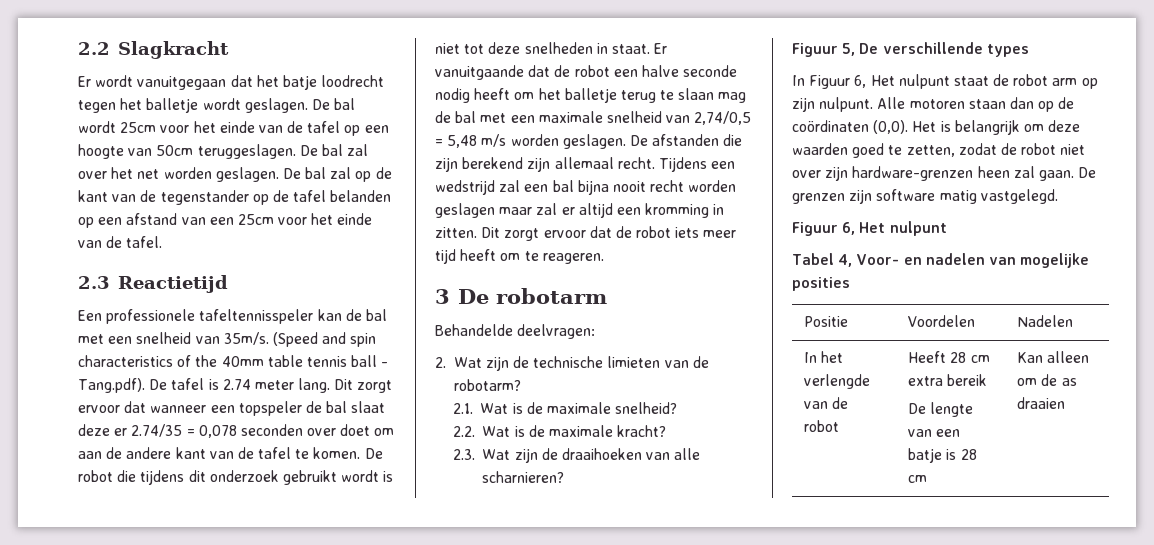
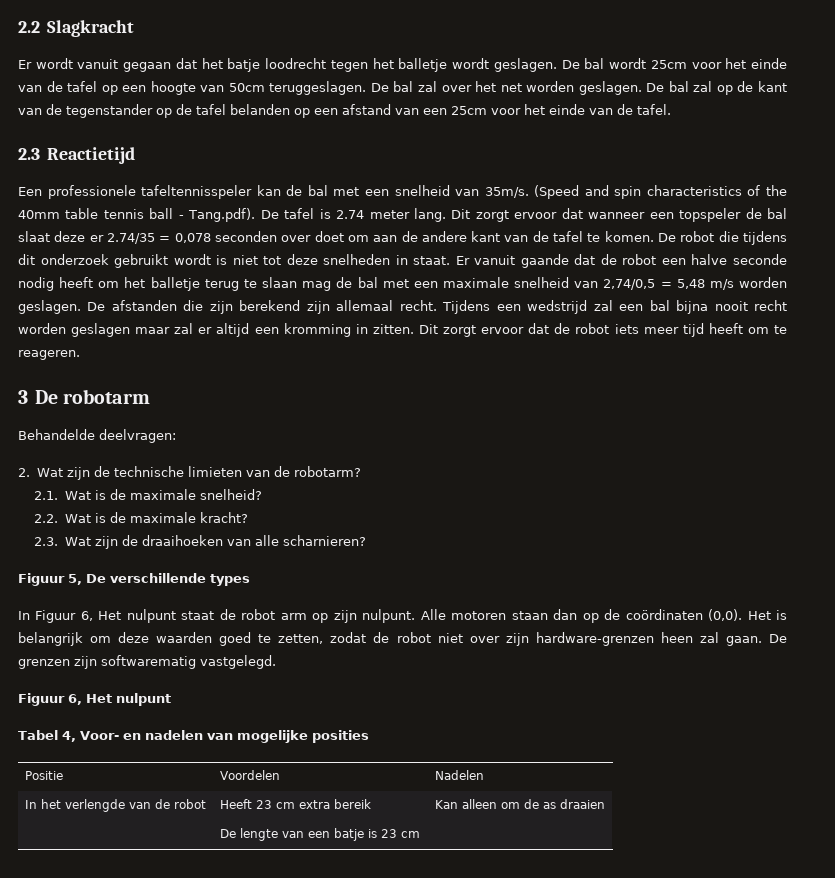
- Er wordt vanuitgegaan dat het batje loodrecht tegen het balletje wordt geslagen.
+ Er wordt vanuit gegaan dat het batje loodrecht tegen het balletje wordt geslagen.
- Er vanuitgaande dat de robot een halve seconde nodig heeft om het balletje terug te slaan mag de bal met een maximale snelheid van 2,74/0,5 = 5,48 m/s worden geslagen.
+ Er vanuit gaande dat de robot een halve seconde nodig heeft om het balletje terug te slaan mag de bal met een maximale snelheid van 2,74/0,5 = 5,48 m/s worden geslagen.
- De grenzen zijn software matig vastgelegd.
+ De grenzen zijn softwarematig vastgelegd.
- In het verlengde van de robot | Heeft 28 cm extra bereik
- De lengte van een batje is 28 cm | Kan alleen om de as draaien
+ In het verlengde van de robot | Heeft 23 cm extra bereik
+ De lengte van een batje is 23 cm | Kan alleen om de as draaien

